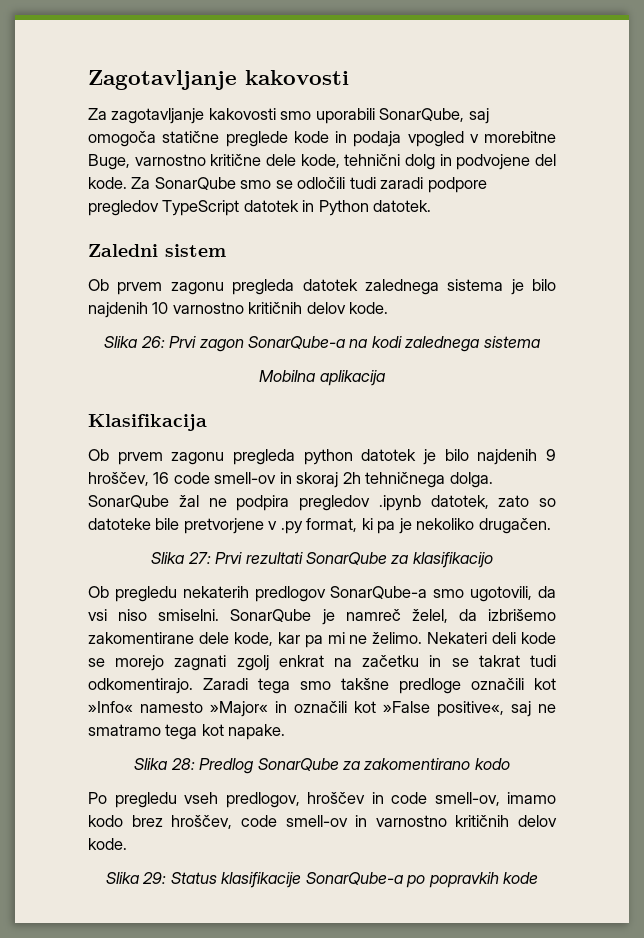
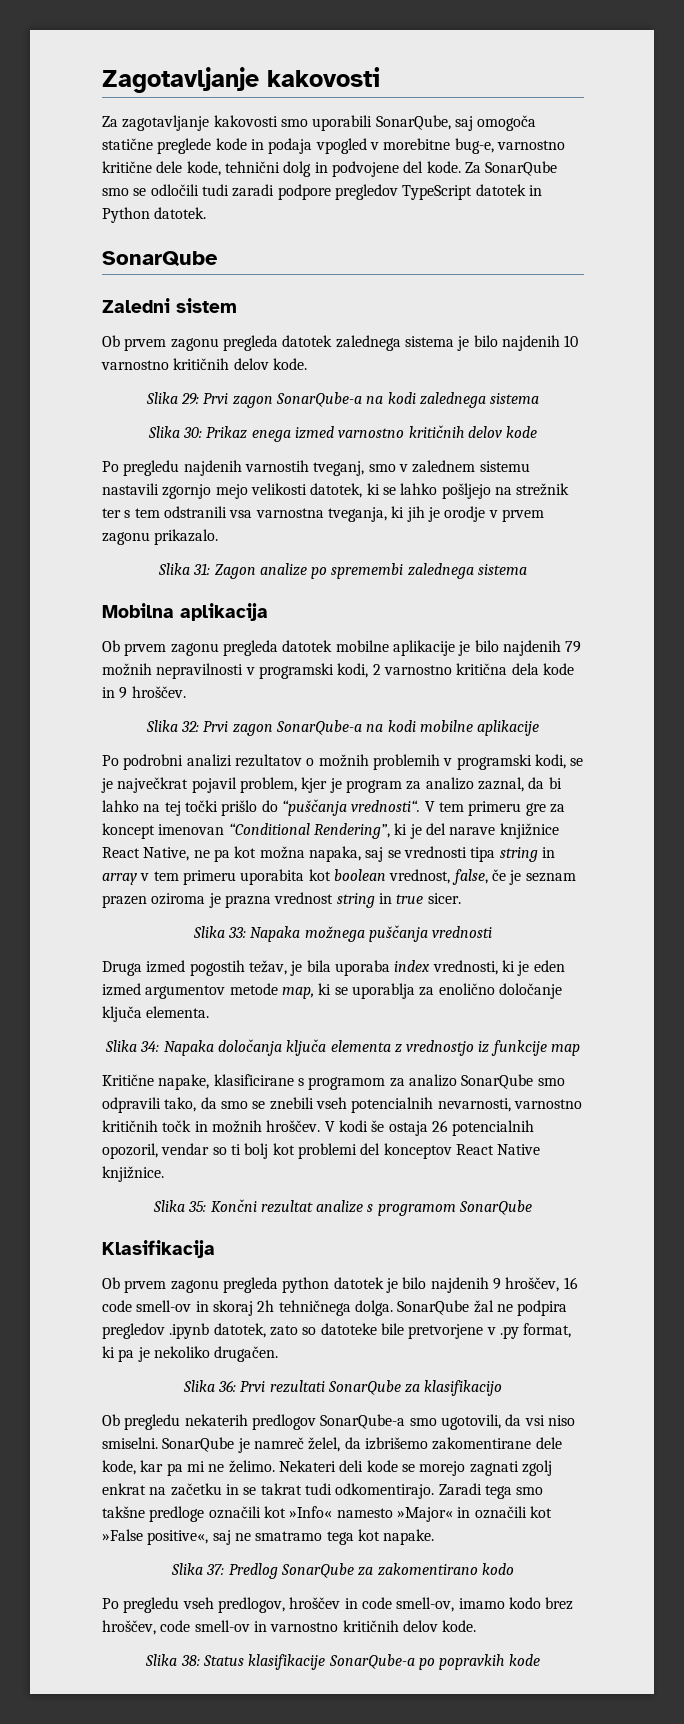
- Za zagotavljanje kakovosti smo uporabili SonarQube, saj omogoča statične preglede kode in podaja vpogled v morebitne Buge, varnostno kritične dele kode, tehnični dolg in podvojene del kode.
+ Za zagotavljanje kakovosti smo uporabili SonarQube, saj omogoča statične preglede kode in podaja vpogled v morebitne bug-e, varnostno kritične dele kode, tehnični dolg in podvojene del kode.
  Za SonarQube smo se odločili tudi zaradi podpore pregledov TypeScript datotek in Python datotek.
+ SonarQube
- Slika 26: Prvi zagon SonarQube-a na kodi zalednega sistema
+ Slika 29: Prvi zagon SonarQube-a na kodi zalednega sistema
+ Slika 30: Prikaz enega izmed varnostno kritičnih delov kode
+ Po pregledu najdenih varnostih tveganj, smo v zalednem sistemu nastavili zgornjo mejo velikosti datotek, ki se lahko pošljejo na strežnik ter s tem odstranili vsa varnostna tveganja, ki jih je orodje v prvem zagonu prikazalo.
+ Slika 31: Zagon analize po spremembi zalednega sistema
  Mobilna aplikacija
+ Ob prvem zagonu pregleda datotek mobilne aplikacije je bilo najdenih 79 možnih nepravilnosti v programski kodi, 2 varnostno kritična dela kode in 9 hroščev.
+ Slika 32: Prvi zagon SonarQube-a na kodi mobilne aplikacije
+ Po podrobni analizi rezultatov o možnih problemih v programski kodi, se je največkrat pojavil problem, kjer je program za analizo zaznal, da bi lahko na tej točki prišlo do “puščanja vrednosti“. V tem primeru gre za koncept imenovan “Conditional Rendering”, ki je del narave knjižnice React Native, ne pa kot možna napaka, saj se vrednosti tipa string in array v tem primeru uporabita kot boolean vrednost, false, če je seznam prazen oziroma je prazna vrednost string in true sicer.
+ Slika 33: Napaka možnega puščanja vrednosti
+ Druga izmed pogostih težav, je bila uporaba index vrednosti, ki je eden izmed argumentov metode map, ki se uporablja za enolično določanje ključa elementa.
+ Slika 34: Napaka določanja ključa elementa z vrednostjo iz funkcije map
+ Kritične napake, klasificirane s programom za analizo SonarQube smo odpravili tako, da smo se znebili vseh potencialnih nevarnosti, varnostno kritičnih točk in možnih hroščev. V kodi še ostaja 26 potencialnih opozoril, vendar so ti bolj kot problemi del konceptov React Native knjižnice.
+ Slika 35: Končni rezultat analize s programom SonarQube
- Slika 27: Prvi rezultati SonarQube za klasifikacijo
+ Slika 36: Prvi rezultati SonarQube za klasifikacijo
- Slika 28: Predlog SonarQube za zakomentirano kodo
+ Slika 37: Predlog SonarQube za zakomentirano kodo
- Slika 29: Status klasifikacije SonarQube-a po popravkih kode
+ Slika 38: Status klasifikacije SonarQube-a po popravkih kode

